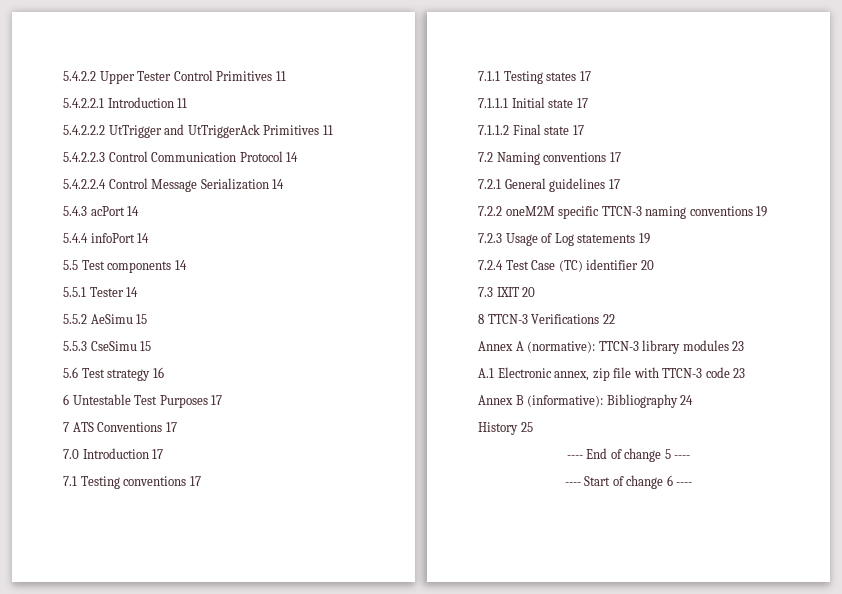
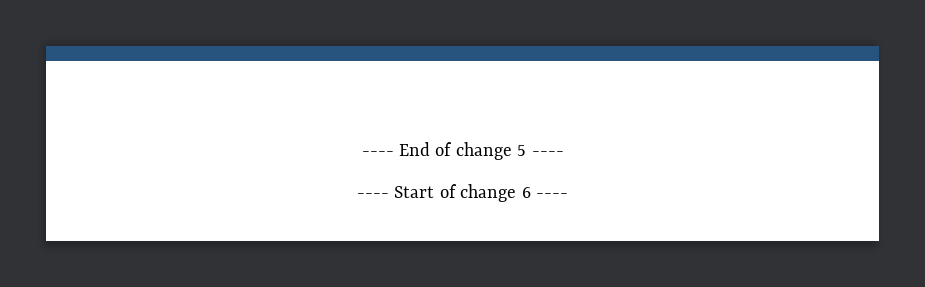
- 5.4.2.2 Upper Tester Control Primitives 11
- 5.4.2.2.1 Introduction 11
- 5.4.2.2.2 UtTrigger and UtTriggerAck Primitives 11
- 5.4.2.2.3 Control Communication Protocol 14
- 5.4.2.2.4 Control Message Serialization 14
- 5.4.3 acPort 14
- 5.4.4 infoPort 14
- 5.5 Test components 14
- 5.5.1 Tester 14
- 5.5.2 AeSimu 15
- 5.5.3 CseSimu 15
- 5.6 Test strategy 16
- 6 Untestable Test Purposes 17
- 7 ATS Conventions 17
- 7.0 Introduction 17
- 7.1 Testing conventions 17
- 7.1.1 Testing states 17
- 7.1.1.1 Initial state 17
- 7.1.1.2 Final state 17
- 7.2 Naming conventions 17
- 7.2.1 General guidelines 17
- 7.2.2 oneM2M specific TTCN-3 naming conventions 19
- 7.2.3 Usage of Log statements 19
- 7.2.4 Test Case (TC) identifier 20
- 7.3 IXIT 20
- 8 TTCN-3 Verifications 22
- Annex A (normative): TTCN-3 library modules 23
- A.1 Electronic annex, zip file with TTCN-3 code 23
- Annex B (informative): Bibliography 24
- History 25

